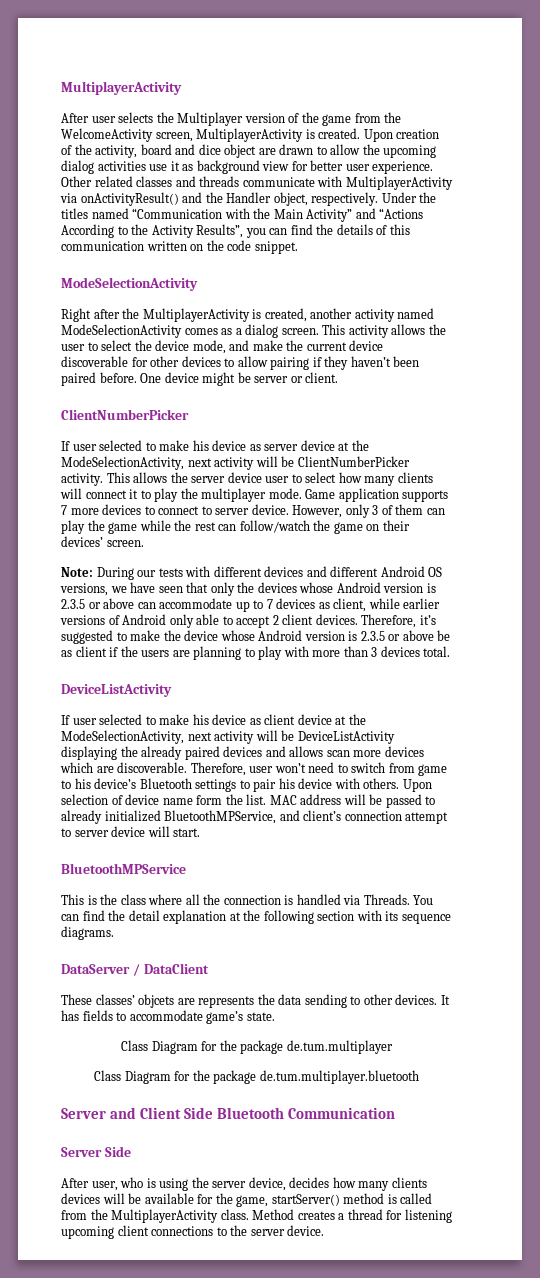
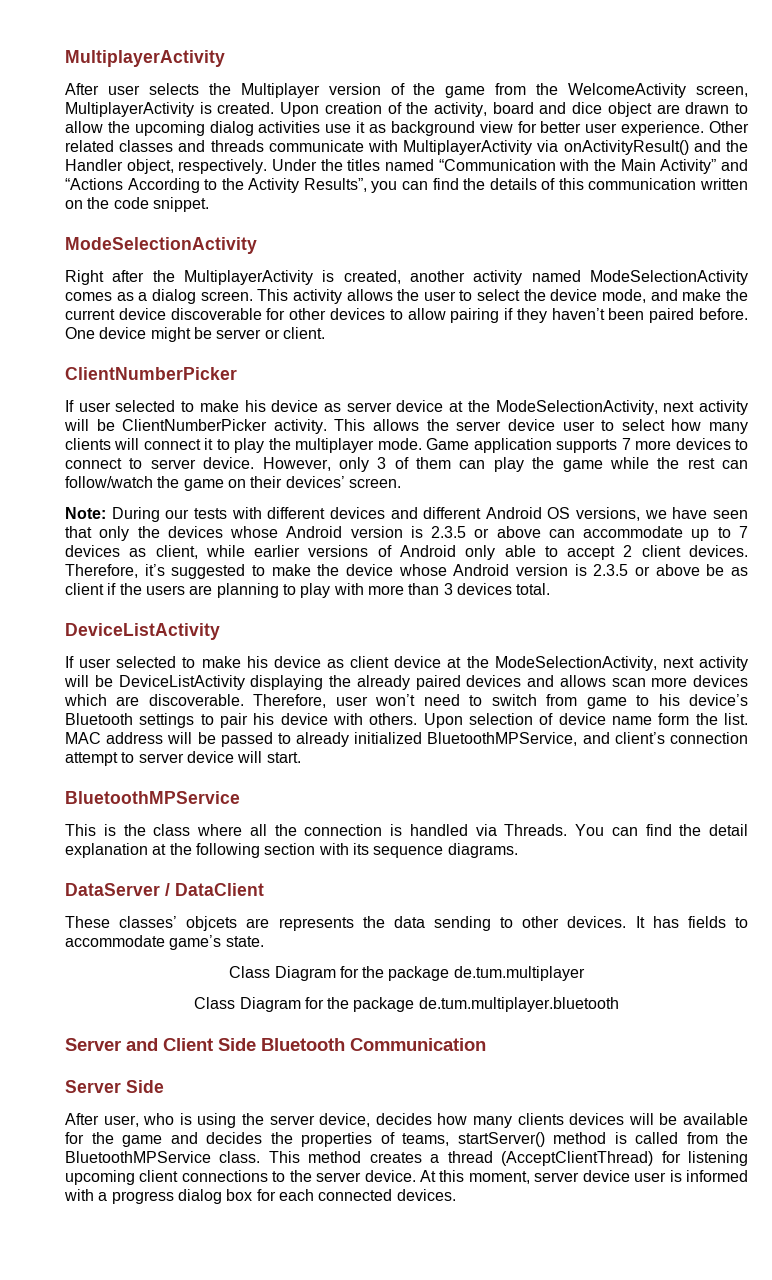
- After user, who is using the server device, decides how many clients devices will be available for the game, startServer() method is called from the MultiplayerActivity class. Method creates a thread for listening upcoming client connections to the server device.
+ After user, who is using the server device, decides how many clients devices will be available for the game and decides the properties of teams, startServer() method is called from the BluetoothMPService class. This method creates a thread (AcceptClientThread) for listening upcoming client connections to the server device.
+ At this moment, server device user is informed with a progress dialog box for each connected devices.

